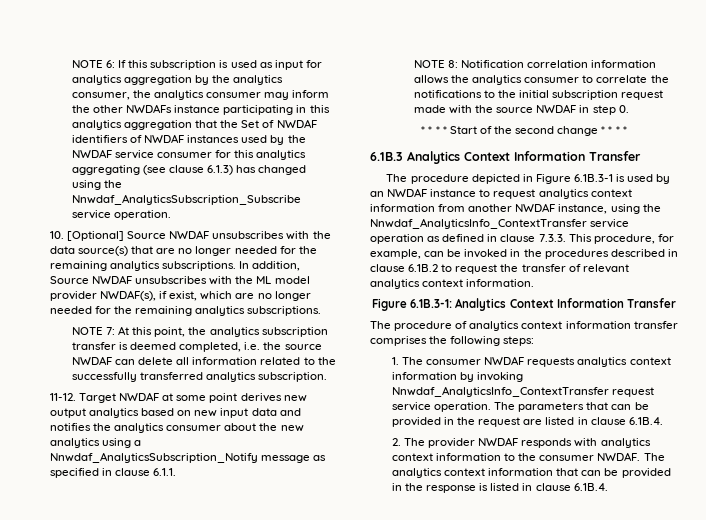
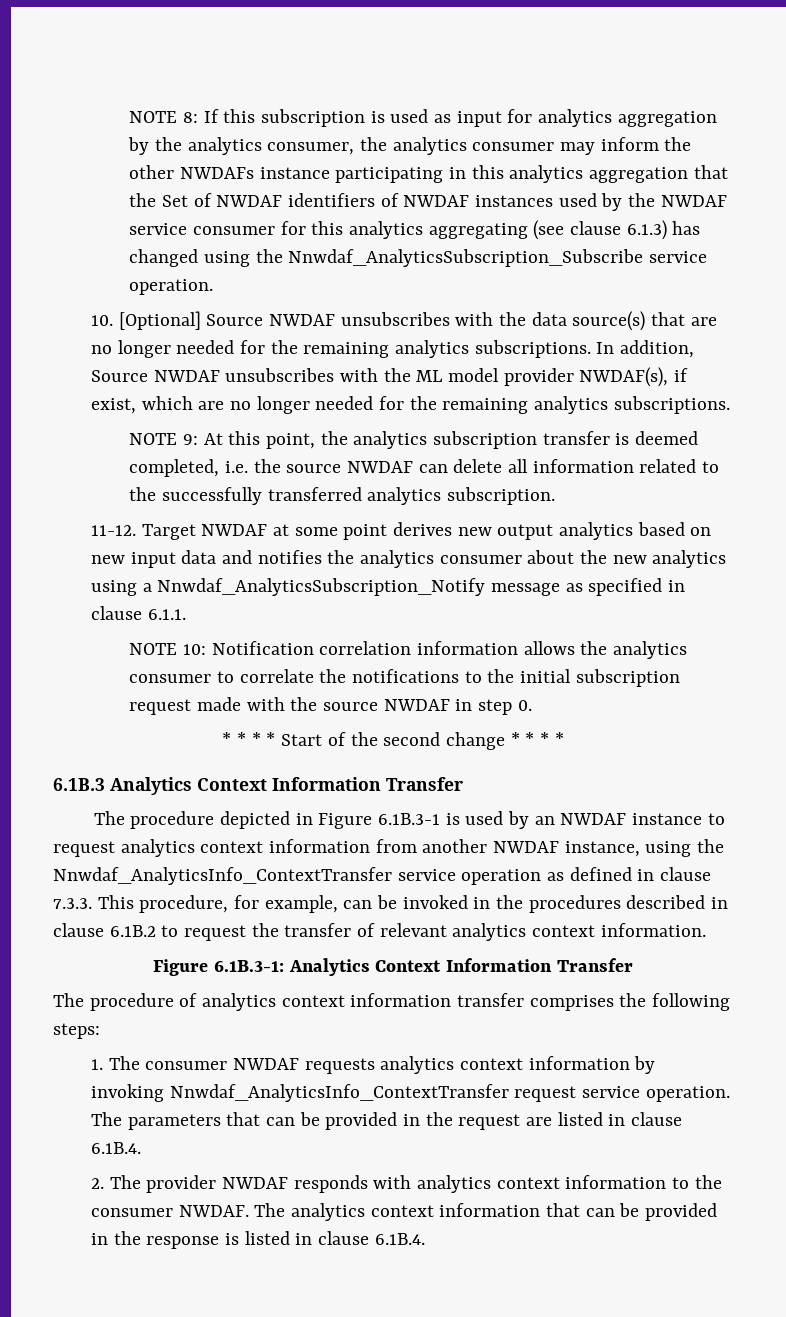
- NOTE 6: If this subscription is used as input for analytics aggregation by the analytics consumer, the analytics consumer may inform the other NWDAFs instance participating in this analytics aggregation that the Set of NWDAF identifiers of NWDAF instances used by the NWDAF service consumer for this analytics aggregating (see clause 6.1.3) has changed using the Nnwdaf_AnalyticsSubscription_Subscribe service operation.
+ NOTE 8: If this subscription is used as input for analytics aggregation by the analytics consumer, the analytics consumer may inform the other NWDAFs instance participating in this analytics aggregation that the Set of NWDAF identifiers of NWDAF instances used by the NWDAF service consumer for this analytics aggregating (see clause 6.1.3) has changed using the Nnwdaf_AnalyticsSubscription_Subscribe service operation.
- NOTE 7: At this point, the analytics subscription transfer is deemed completed, i.e. the source NWDAF can delete all information related to the successfully transferred analytics subscription.
+ NOTE 9: At this point, the analytics subscription transfer is deemed completed, i.e. the source NWDAF can delete all information related to the successfully transferred analytics subscription.
- NOTE 8: Notification correlation information allows the analytics consumer to correlate the notifications to the initial subscription request made with the source NWDAF in step 0.
+ NOTE 10: Notification correlation information allows the analytics consumer to correlate the notifications to the initial subscription request made with the source NWDAF in step 0.

